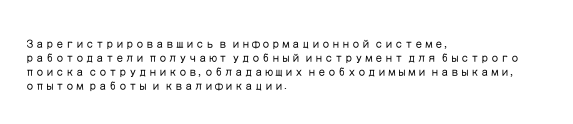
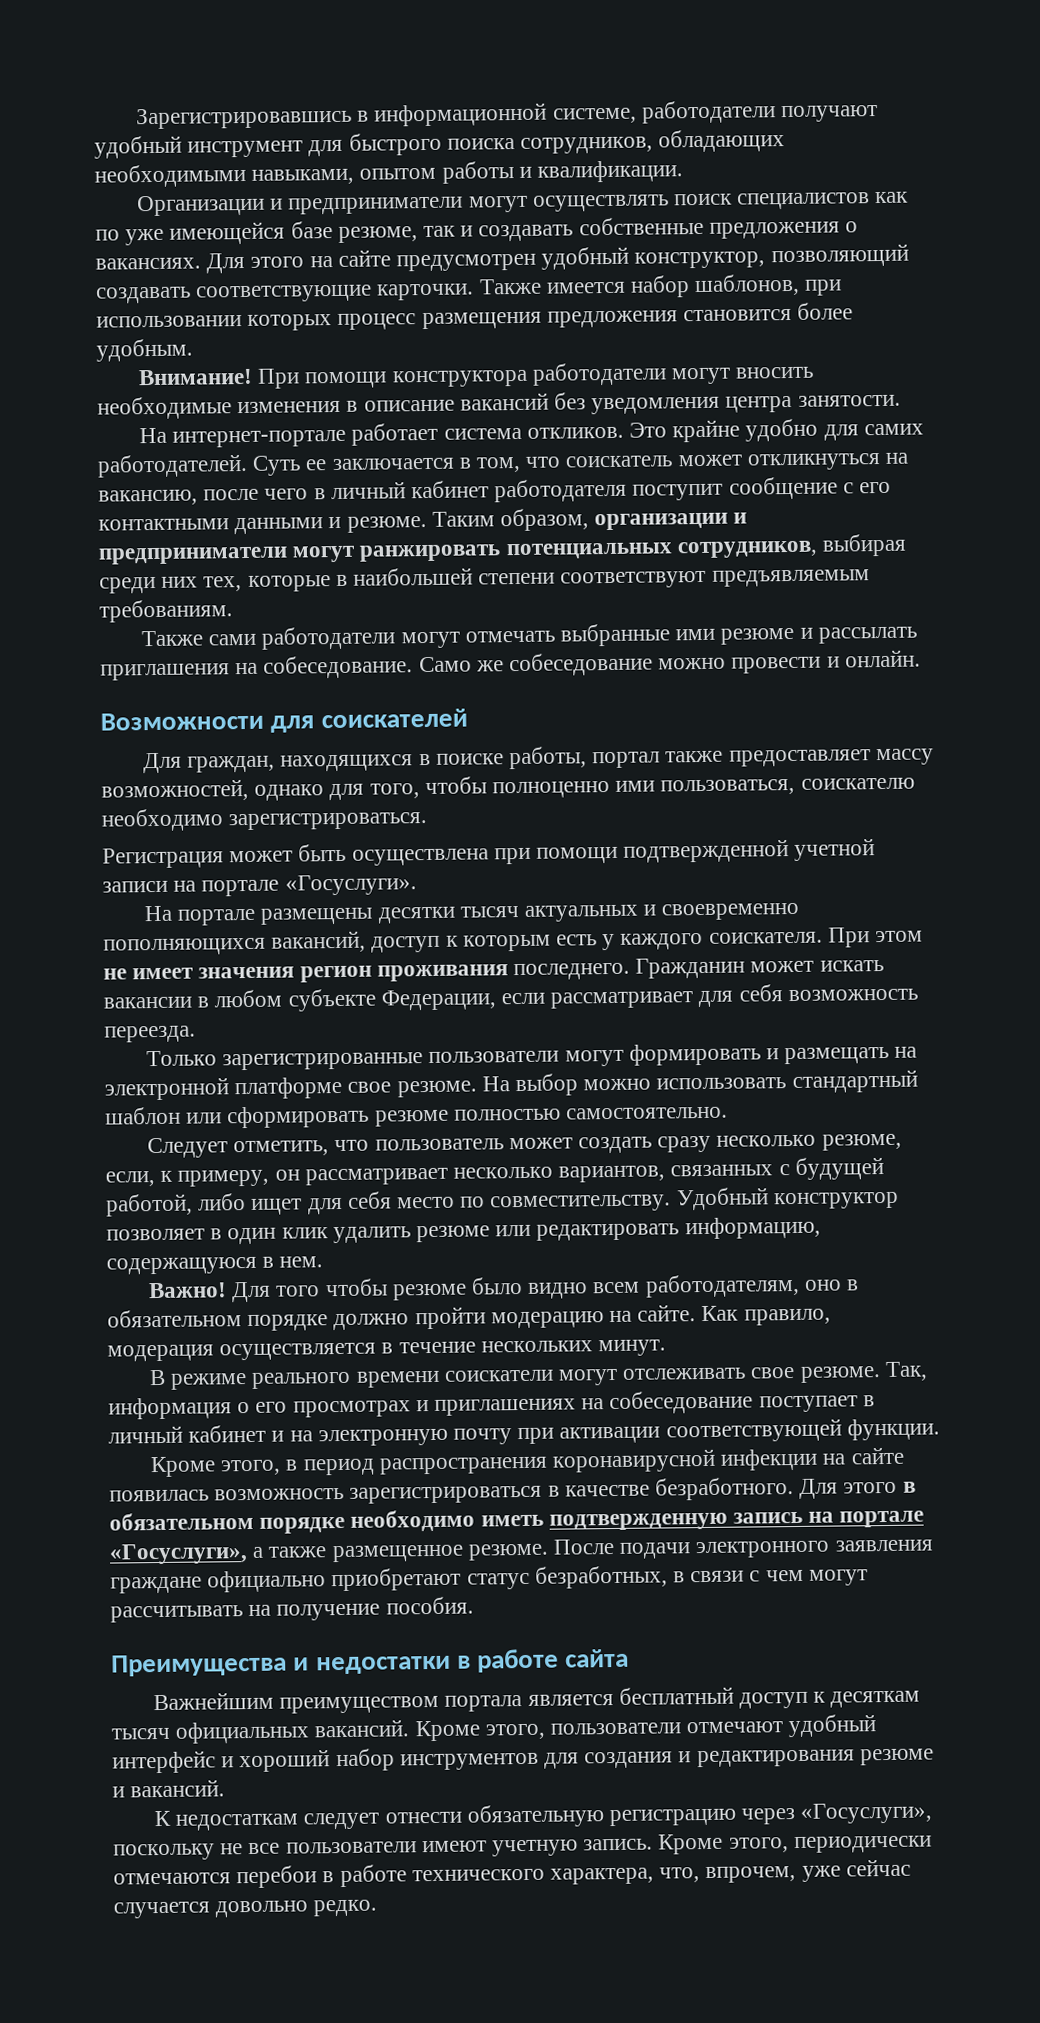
+ Организации и предприниматели могут осуществлять поиск специалистов как по уже имеющейся базе резюме, так и создавать собственные предложения о вакансиях. Для этого на сайте предусмотрен удобный конструктор, позволяющий создавать соответствующие карточки. Также имеется набор шаблонов, при использовании которых процесс размещения предложения становится более удобным.
+ Внимание! При помощи конструктора работодатели могут вносить необходимые изменения в описание вакансий без уведомления центра занятости.
+ На интернет-портале работает система откликов. Это крайне удобно для самих работодателей. Суть ее заключается в том, что соискатель может откликнуться на вакансию, после чего в личный кабинет работодателя поступит сообщение с его контактными данными и резюме. Таким образом, организации и предприниматели могут ранжировать потенциальных сотрудников, выбирая среди них тех, которые в наибольшей степени соответствуют предъявляемым требованиям.
+ Также сами работодатели могут отмечать выбранные ими резюме и рассылать приглашения на собеседование. Само же собеседование можно провести и онлайн.
+ Возможности для соискателей
+ Для граждан, находящихся в поиске работы, портал также предоставляет массу возможностей, однако для того, чтобы полноценно ими пользоваться, соискателю необходимо зарегистрироваться.
+ Регистрация может быть осуществлена при помощи подтвержденной учетной записи на портале «Госуслуги».
+ На портале размещены десятки тысяч актуальных и своевременно пополняющихся вакансий, доступ к которым есть у каждого соискателя. При этом не имеет значения регион проживания последнего. Гражданин может искать вакансии в любом субъекте Федерации, если рассматривает для себя возможность переезда.
+ Только зарегистрированные пользователи могут формировать и размещать на электронной платформе свое резюме. На выбор можно использовать стандартный шаблон или сформировать резюме полностью самостоятельно.
+ Следует отметить, что пользователь может создать сразу несколько резюме, если, к примеру, он рассматривает несколько вариантов, связанных с будущей работой, либо ищет для себя место по совместительству. Удобный конструктор позволяет в один клик удалить резюме или редактировать информацию, содержащуюся в нем.
+ Важно! Для того чтобы резюме было видно всем работодателям, оно в обязательном порядке должно пройти модерацию на сайте. Как правило, модерация осуществляется в течение нескольких минут.
+ В режиме реального времени соискатели могут отслеживать свое резюме. Так, информация о его просмотрах и приглашениях на собеседование поступает в личный кабинет и на электронную почту при активации соответствующей функции.
+ Кроме этого, в период распространения коронавирусной инфекции на сайте появилась возможность зарегистрироваться в качестве безработного. Для этого в обязательном порядке необходимо иметь подтвержденную запись на портале «Госуслуги», а также размещенное резюме. После подачи электронного заявления граждане официально приобретают статус безработных, в связи с чем могут рассчитывать на получение пособия.
+ Преимущества и недостатки в работе сайта
+ Важнейшим преимуществом портала является бесплатный доступ к десяткам тысяч официальных вакансий. Кроме этого, пользователи отмечают удобный интерфейс и хороший набор инструментов для создания и редактирования резюме и вакансий.
+ К недостаткам следует отнести обязательную регистрацию через «Госуслуги», поскольку не все пользователи имеют учетную запись. Кроме этого, периодически отмечаются перебои в работе технического характера, что, впрочем, уже сейчас случается довольно редко.

